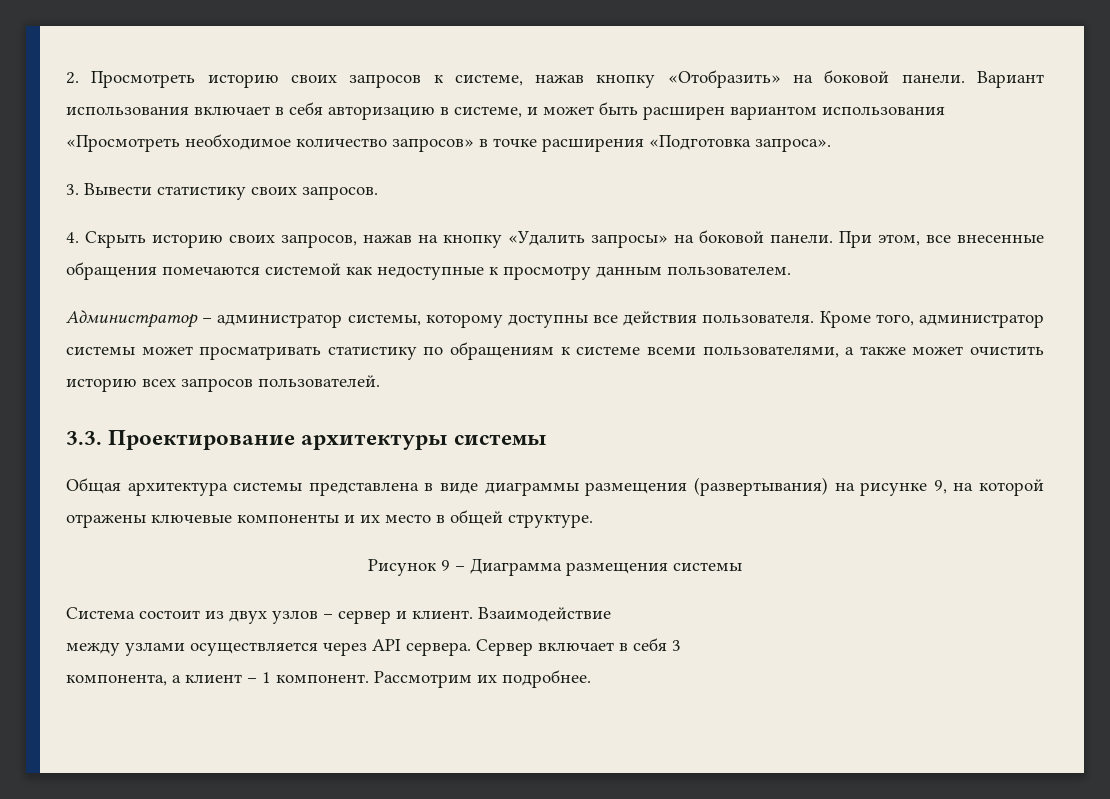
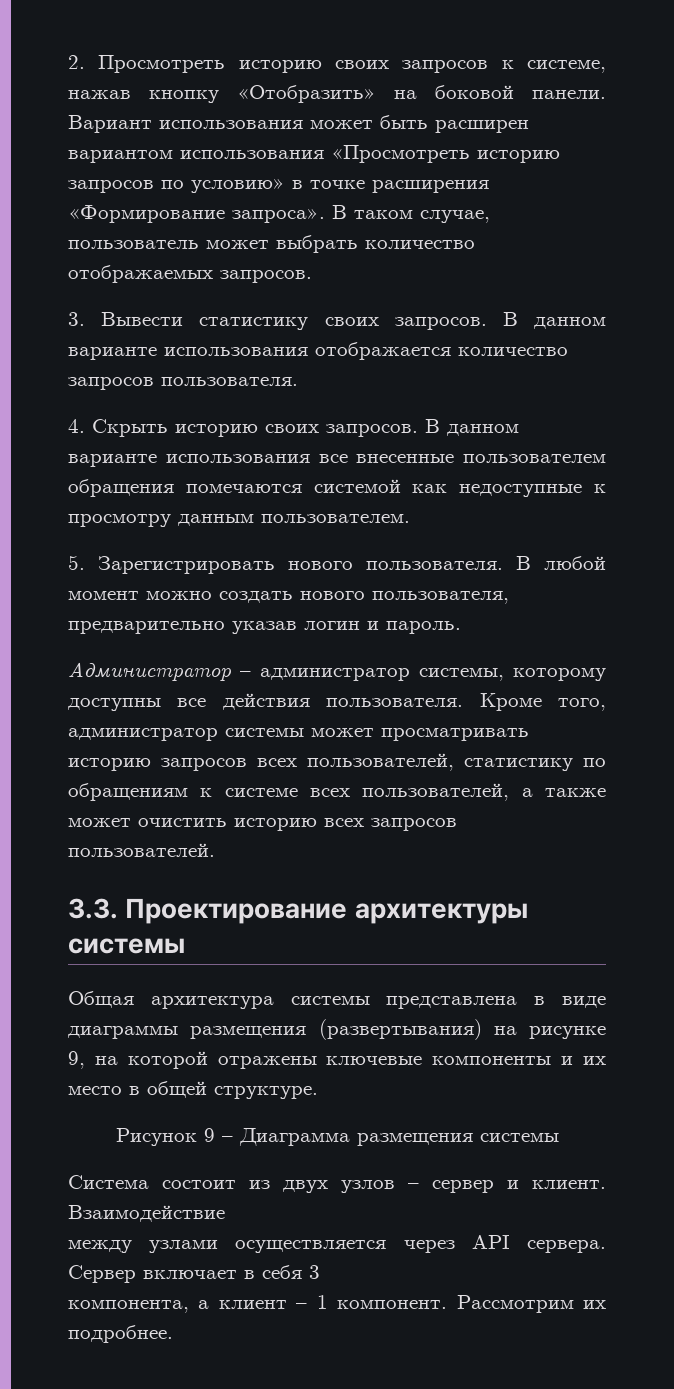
- Вариант использования включает в себя авторизацию в системе, и может быть расширен вариантом использования «Просмотреть необходимое количество запросов» в точке расширения «Подготовка запроса».
+ Вариант использования может быть расширен вариантом использования «Просмотреть историю запросов по условию» в точке расширения «Формирование запроса». В таком случае, пользователь может выбрать количество отображаемых запросов.
- 3. Вывести статистику своих запросов.
- 4. Скрыть историю своих запросов, нажав на кнопку «Удалить запросы» на боковой панели. При этом, все внесенные обращения помечаются системой как недоступные к просмотру данным пользователем.
+ 3. Вывести статистику своих запросов. В данном варианте использования отображается количество запросов пользователя.
+ 4. Скрыть историю своих запросов. В данном варианте использования все внесенные пользователем обращения помечаются системой как недоступные к просмотру данным пользователем.
+ 5. Зарегистрировать нового пользователя. В любой момент можно создать нового пользователя, предварительно указав логин и пароль.
- Кроме того, администратор системы может просматривать статистику по обращениям к системе всеми пользователями, а также может очистить историю всех запросов пользователей.
+ Кроме того, администратор системы может просматривать историю запросов всех пользователей, статистику по обращениям к системе всех пользователей, а также может очистить историю всех запросов пользователей.

